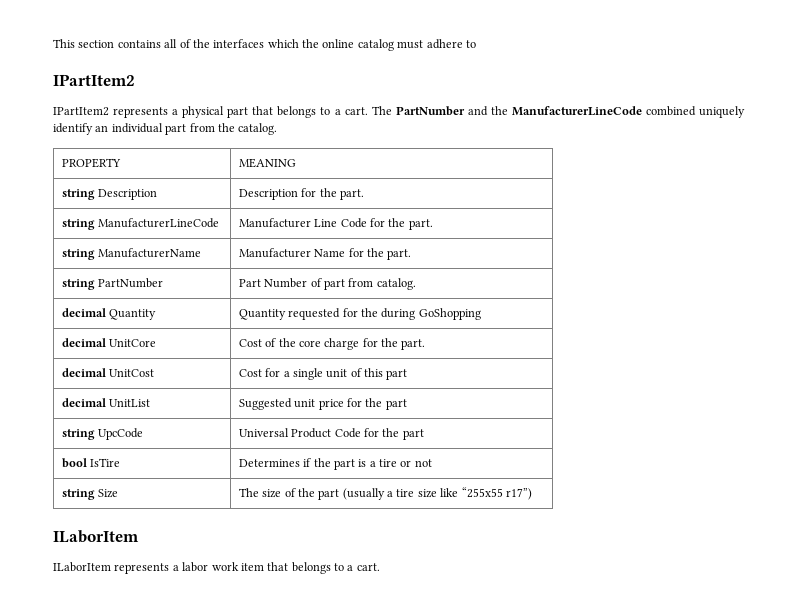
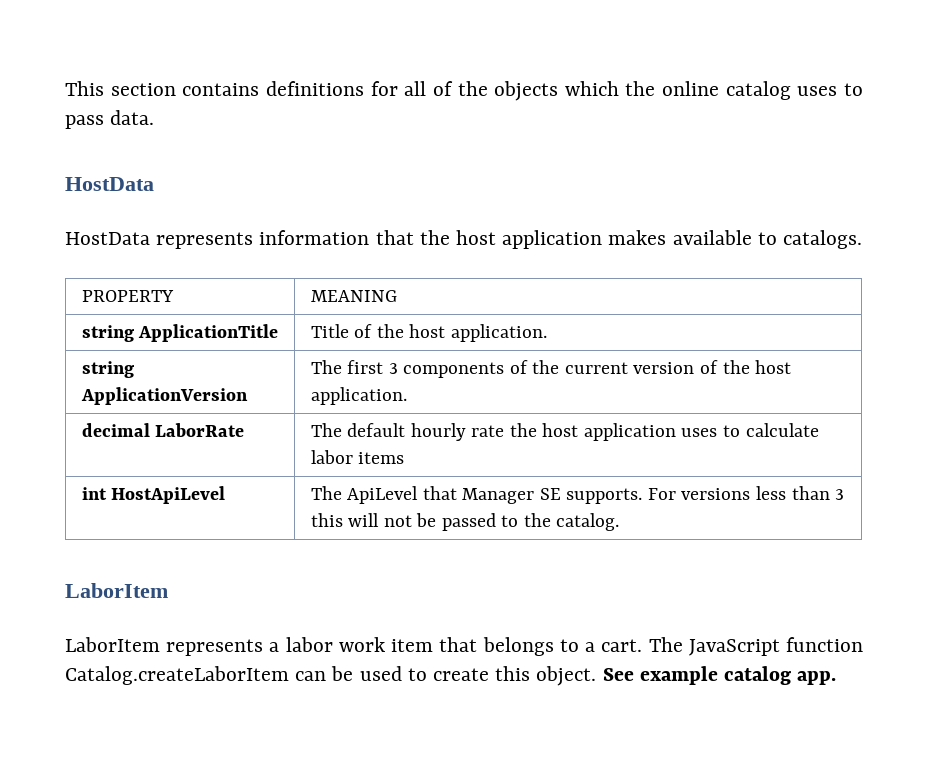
- This section contains all of the interfaces which the online catalog must adhere to
- IPartItem2
- IPartItem2 represents a physical part that belongs to a cart. The PartNumber and the ManufacturerLineCode combined uniquely identify an individual part from the catalog.
+ This section contains definitions for all of the objects which the online catalog uses to pass data.
+ HostData
+ HostData represents information that the host application makes available to catalogs.
  PROPERTY | MEANING
- string Description | Description for the part.
- string ManufacturerLineCode | Manufacturer Line Code for the part.
- string ManufacturerName | Manufacturer Name for the part.
- string PartNumber | Part Number of part from catalog.
- decimal Quantity | Quantity requested for the during GoShopping
- decimal UnitCore | Cost of the core charge for the part.
- decimal UnitCost | Cost for a single unit of this part
- decimal UnitList | Suggested unit price for the part
- string UpcCode | Universal Product Code for the part
- bool IsTire | Determines if the part is a tire or not
- string Size | The size of the part (usually a tire size like “255x55 r17”)
- ILaborItem
- ILaborItem represents a labor work item that belongs to a cart.
+ string ApplicationTitle | Title of the host application.
+ string ApplicationVersion | The first 3 components of the current version of the host application.
+ decimal LaborRate | The default hourly rate the host application uses to calculate labor items
+ int HostApiLevel | The ApiLevel that Manager SE supports. For versions less than 3 this will not be passed to the catalog.
+ LaborItem
+ LaborItem represents a labor work item that belongs to a cart.
+ The JavaScript function Catalog.createLaborItem can be used to create this object. See example catalog app.

